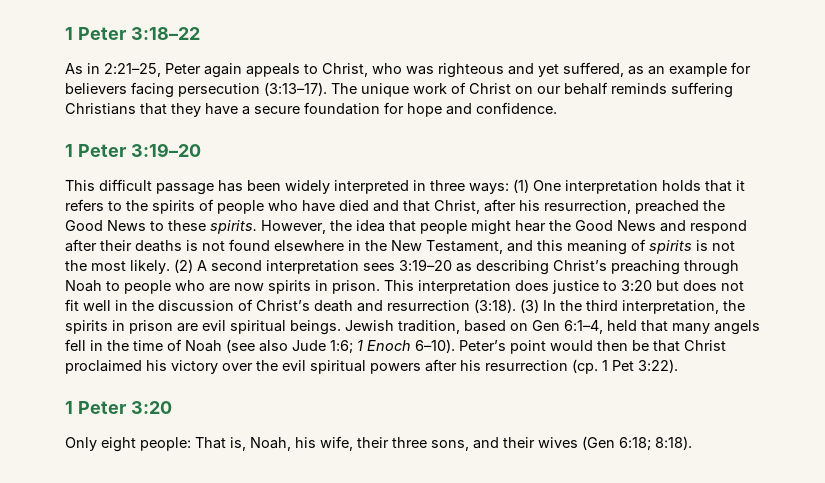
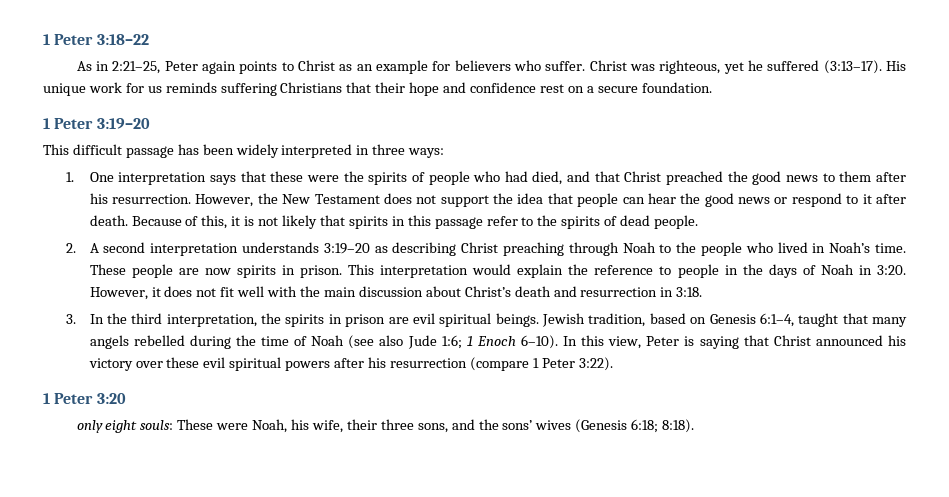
- As in 2:21–25, Peter again appeals to Christ, who was righteous and yet suffered, as an example for believers facing persecution (3:13–17). The unique work of Christ on our behalf reminds suffering Christians that they have a secure foundation for hope and confidence.
+ As in 2:21–25, Peter again points to Christ as an example for believers who suffer. Christ was righteous, yet he suffered (3:13–17). His unique work for us reminds suffering Christians that their hope and confidence rest on a secure foundation.
- This difficult passage has been widely interpreted in three ways: (1) One interpretation holds that it refers to the spirits of people who have died and that Christ, after his resurrection, preached the Good News to these spirits. However, the idea that people might hear the Good News and respond after their deaths is not found elsewhere in the New Testament, and this meaning of spirits is not the most likely. (2) A second interpretation sees 3:19–20 as describing Christ’s preaching through Noah to people who are now spirits in prison.
+ This difficult passage has been widely interpreted in three ways:
+ 1. One interpretation says that these were the spirits of people who had died, and that Christ preached the good news to them after his resurrection. However, the New Testament does not support the idea that people can hear the good news or respond to it after death. Because of this, it is not likely that spirits in this passage refer to the spirits of dead people.
+ 2. A second interpretation understands 3:19–20 as describing Christ preaching through Noah to the people who lived in Noah’s time. These people are now spirits in prison.
- This interpretation does justice to 3:20 but does not fit well in the discussion of Christ’s death and resurrection (3:18). (3) In the third interpretation, the spirits in prison are evil spiritual beings.
+ This interpretation would explain the reference to people in the days of Noah in 3:20. However, it does not fit well with the main discussion about Christ’s death and resurrection in 3:18.
+ 3. In the third interpretation, the spirits in prison are evil spiritual beings.
- Jewish tradition, based on Gen 6:1–4, held that many angels fell in the time of Noah (see also Jude 1:6; 1 Enoch 6–10).
+ Jewish tradition, based on Genesis 6:1–4, taught that many angels rebelled during the time of Noah (see also Jude 1:6; 1 Enoch 6–10).
- Peter’s point would then be that Christ proclaimed his victory over the evil spiritual powers after his resurrection (cp. 1 Pet 3:22).
+ In this view, Peter is saying that Christ announced his victory over these evil spiritual powers after his resurrection (compare 1 Peter 3:22).
- Only eight people: That is, Noah, his wife, their three sons, and their wives (Gen 6:18; 8:18).
+ only eight souls: These were Noah, his wife, their three sons, and the sons’ wives (Genesis 6:18; 8:18).

